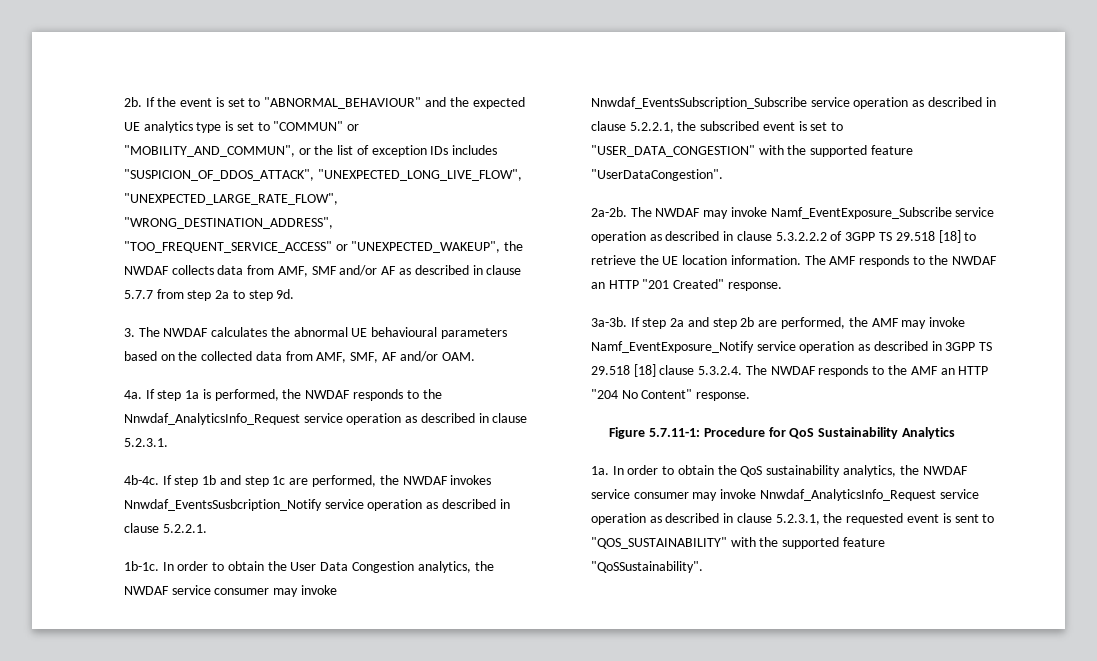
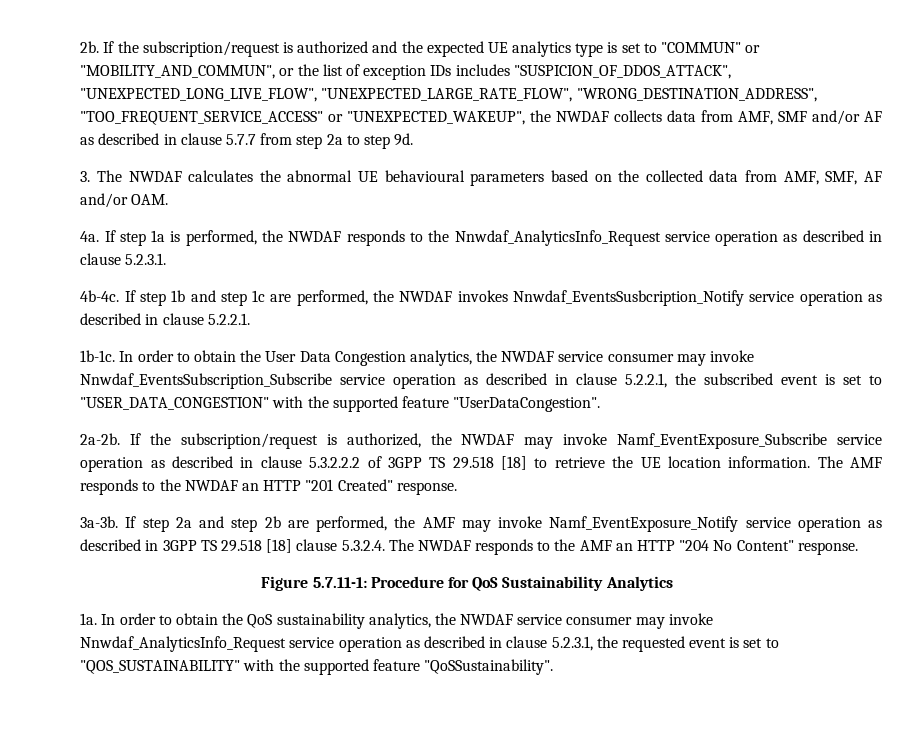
- If the event is set to "ABNORMAL_BEHAVIOUR" and the expected UE analytics type is set to "COMMUN" or "MOBILITY_AND_COMMUN", or the list of exception IDs includes "SUSPICION_OF_DDOS_ATTACK", "UNEXPECTED_LONG_LIVE_FLOW", "UNEXPECTED_LARGE_RATE_FLOW", "WRONG_DESTINATION_ADDRESS", "TOO_FREQUENT_SERVICE_ACCESS" or "UNEXPECTED_WAKEUP", the NWDAF collects data from AMF, SMF and/or AF as described in clause 5.7.7 from step 2a to step 9d.
+ If the subscription/request is authorized and the expected UE analytics type is set to "COMMUN" or "MOBILITY_AND_COMMUN", or the list of exception IDs includes "SUSPICION_OF_DDOS_ATTACK", "UNEXPECTED_LONG_LIVE_FLOW", "UNEXPECTED_LARGE_RATE_FLOW", "WRONG_DESTINATION_ADDRESS", "TOO_FREQUENT_SERVICE_ACCESS" or "UNEXPECTED_WAKEUP", the NWDAF collects data from AMF, SMF and/or AF as described in clause 5.7.7 from step 2a to step 9d.
- The NWDAF may invoke Namf_EventExposure_Subscribe service operation as described in clause 5.3.2.2.2 of 3GPP TS 29.518 [18] to retrieve the UE location information.
+ If the subscription/request is authorized, the NWDAF may invoke Namf_EventExposure_Subscribe service operation as described in clause 5.3.2.2.2 of 3GPP TS 29.518 [18] to retrieve the UE location information.
- In order to obtain the QoS sustainability analytics, the NWDAF service consumer may invoke Nnwdaf_AnalyticsInfo_Request service operation as described in clause 5.2.3.1, the requested event is sent to "QOS_SUSTAINABILITY" with the supported feature "QoSSustainability".
+ In order to obtain the QoS sustainability analytics, the NWDAF service consumer may invoke Nnwdaf_AnalyticsInfo_Request service operation as described in clause 5.2.3.1, the requested event is set to "QOS_SUSTAINABILITY" with the supported feature "QoSSustainability".

